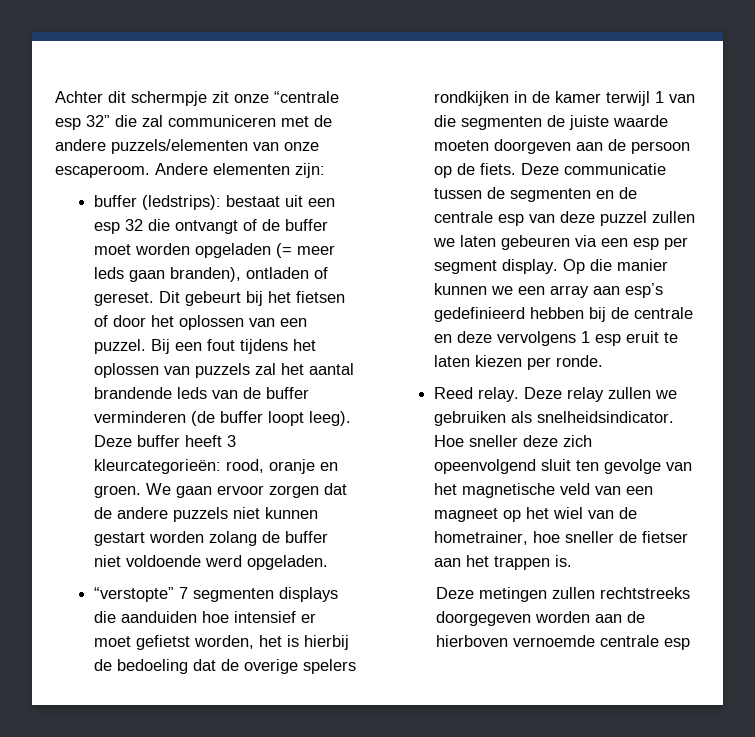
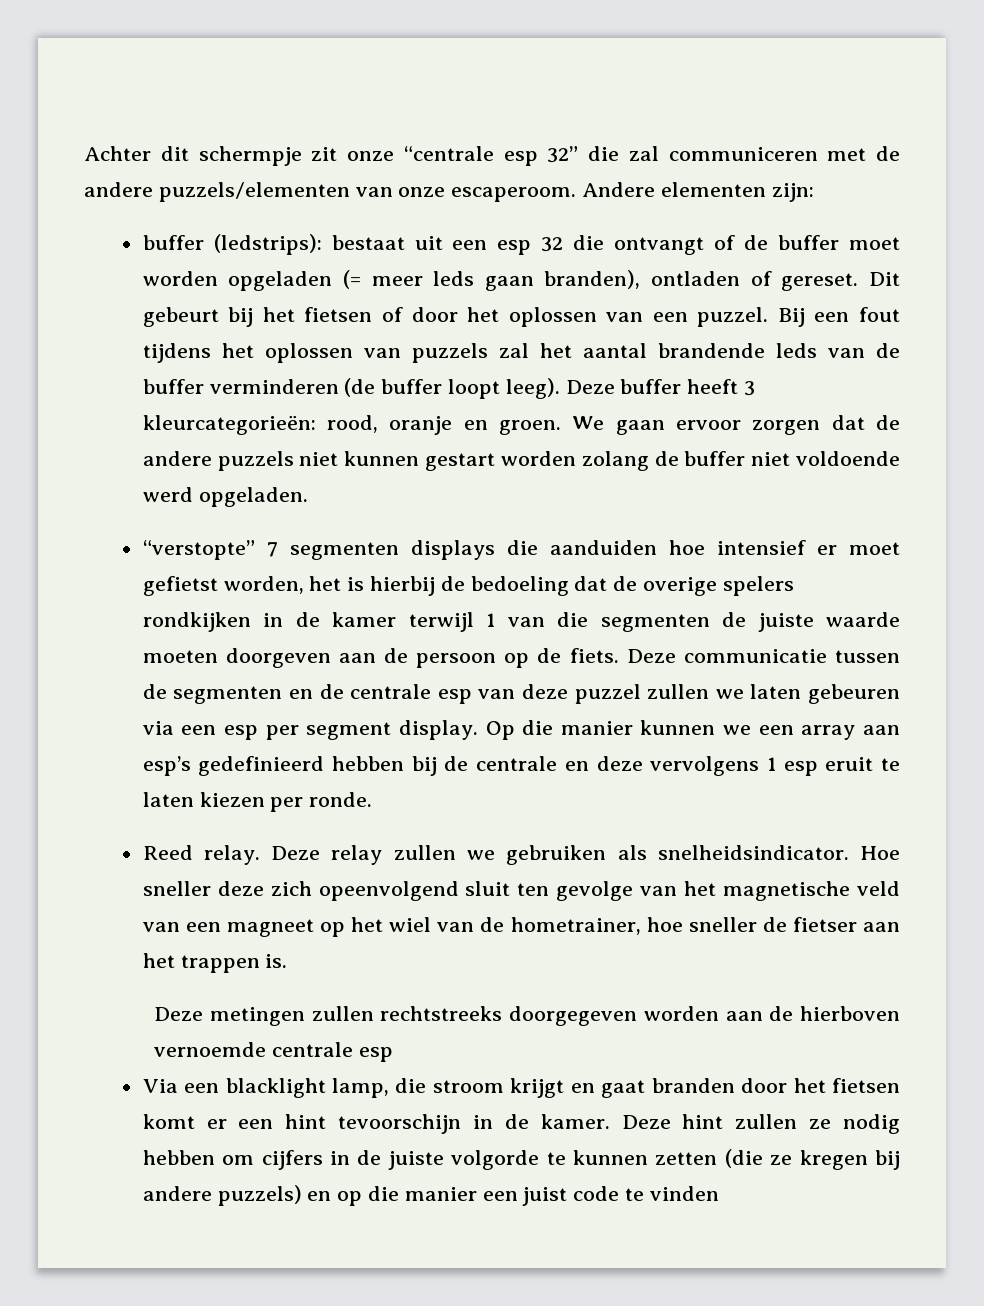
+ Via een blacklight lamp, die stroom krijgt en gaat branden door het fietsen komt er een hint tevoorschijn in de kamer. Deze hint zullen ze nodig hebben om cijfers in de juiste volgorde te kunnen zetten (die ze kregen bij andere puzzels) en op die manier een juist code te vinden

